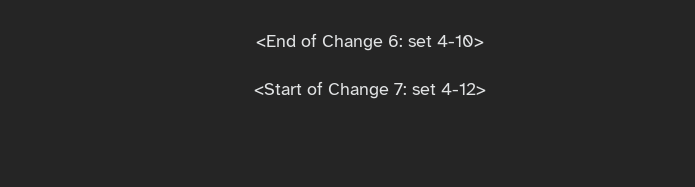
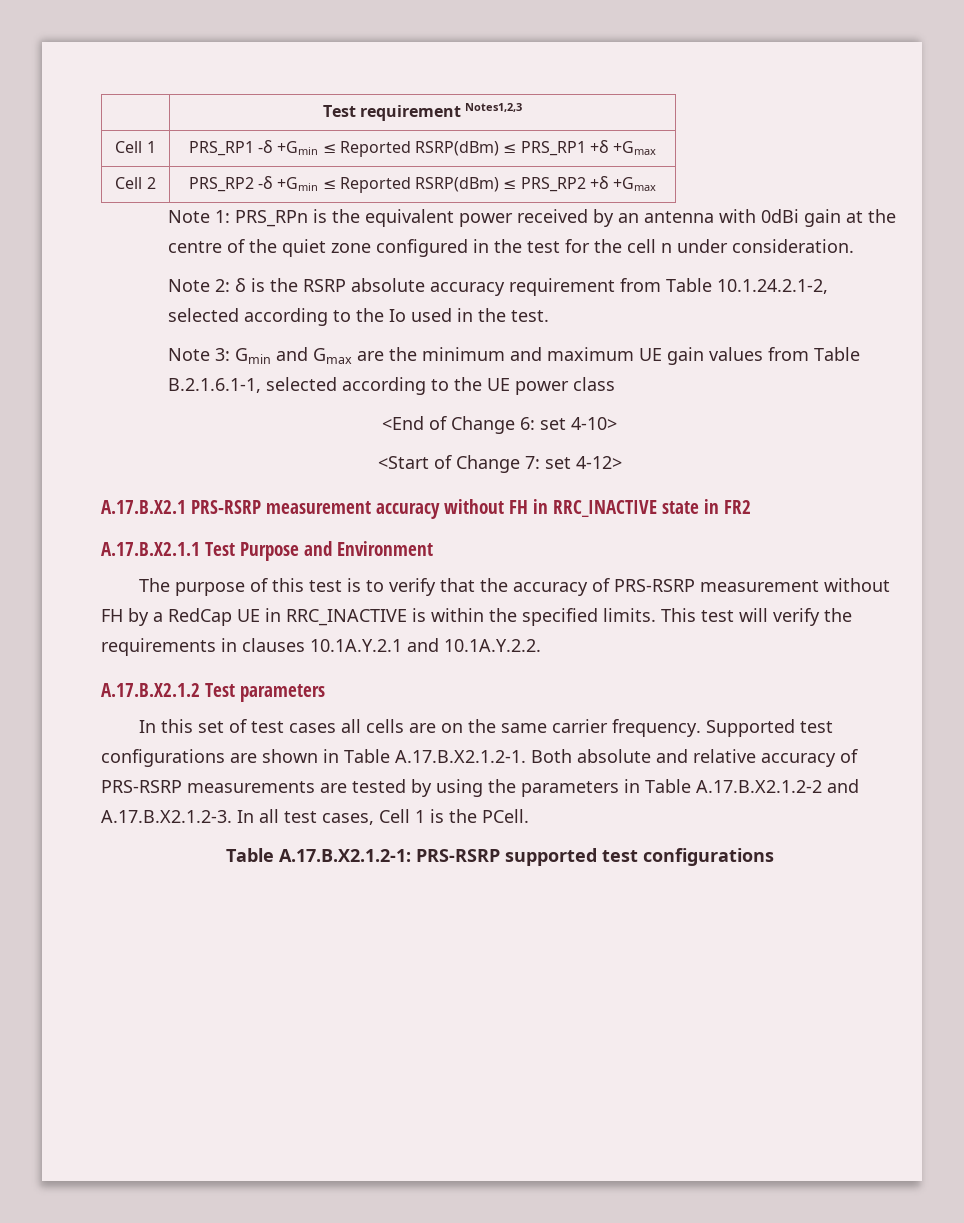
+ | Test requirement Notes1,2,3
+ Cell 1 | PRS_RP1 -δ +Gmin ≤ Reported RSRP(dBm) ≤ PRS_RP1 +δ +Gmax
+ Cell 2 | PRS_RP2 -δ +Gmin ≤ Reported RSRP(dBm) ≤ PRS_RP2 +δ +Gmax
+ Note 1: PRS_RPn is the equivalent power received by an antenna with 0dBi gain at the centre of the quiet zone configured in the test for the cell n under consideration.
+ Note 2: δ is the RSRP absolute accuracy requirement from Table 10.1.24.2.1-2, selected according to the Io used in the test.
+ Note 3: Gmin and Gmax are the minimum and maximum UE gain values from Table B.2.1.6.1-1, selected according to the UE power class
+ A.17.B.X2.1 PRS-RSRP measurement accuracy without FH in RRC_INACTIVE state in FR2
+ A.17.B.X2.1.1 Test Purpose and Environment
+ The purpose of this test is to verify that the accuracy of PRS-RSRP measurement without FH by a RedCap UE in RRC_INACTIVE is within the specified limits. This test will verify the requirements in clauses 10.1A.Y.2.1 and 10.1A.Y.2.2.
+ A.17.B.X2.1.2 Test parameters
+ In this set of test cases all cells are on the same carrier frequency. Supported test configurations are shown in Table A.17.B.X2.1.2-1. Both absolute and relative accuracy of PRS-RSRP measurements are tested by using the parameters in Table A.17.B.X2.1.2-2 and A.17.B.X2.1.2-3. In all test cases, Cell 1 is the PCell.
+ Table A.17.B.X2.1.2-1: PRS-RSRP supported test configurations

